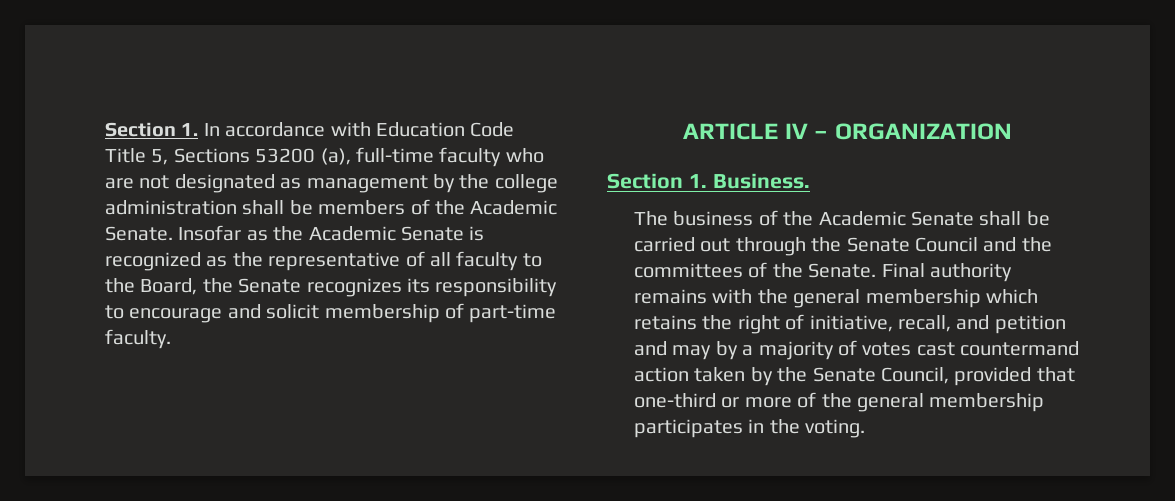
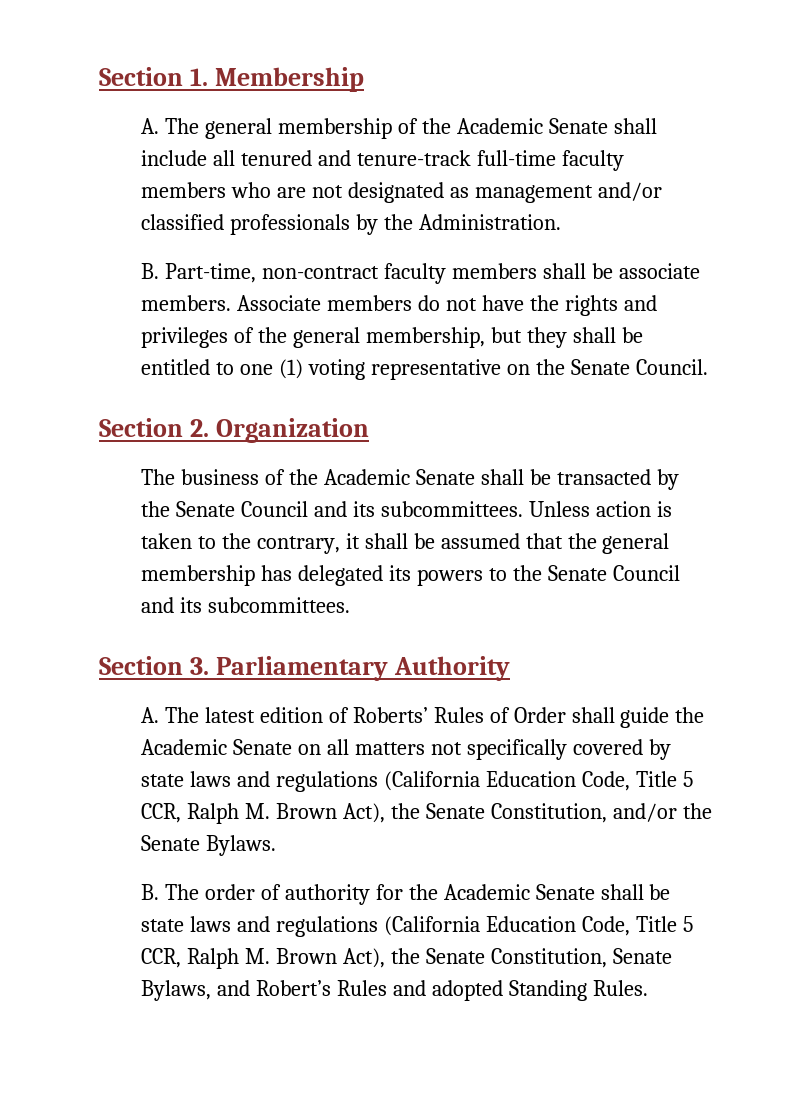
- Section 1. In accordance with Education Code Title 5, Sections 53200 (a), full-time faculty who are not designated as management by the college administration shall be members of the Academic Senate. Insofar as the Academic Senate is recognized as the representative of all faculty to the Board, the Senate recognizes its responsibility to encourage and solicit membership of part-time faculty.
- ARTICLE IV – ORGANIZATION
- Section 1. Business.
+ Section 1. Membership
+ A. The general membership of the Academic Senate shall include all tenured and tenure-track full-time faculty members who are not designated as management and/or classified professionals by the Administration.
+ B. Part-time, non-contract faculty members shall be associate members. Associate members do not have the rights and privileges of the general membership, but they shall be entitled to one (1) voting representative on the Senate Council.
+ Section 2. Organization
- The business of the Academic Senate shall be carried out through the Senate Council and the committees of the Senate. Final authority remains with the general membership which retains the right of initiative, recall, and petition and may by a majority of votes cast countermand action taken by the Senate Council, provided that one-third or more of the general membership participates in the voting.
+ The business of the Academic Senate shall be transacted by the Senate Council and its subcommittees. Unless action is taken to the contrary, it shall be assumed that the general membership has delegated its powers to the Senate Council and its subcommittees.
+ Section 3. Parliamentary Authority
+ A. The latest edition of Roberts’ Rules of Order shall guide the Academic Senate on all matters not specifically covered by state laws and regulations (California Education Code, Title 5 CCR, Ralph M. Brown Act), the Senate Constitution, and/or the Senate Bylaws.
+ B. The order of authority for the Academic Senate shall be state laws and regulations (California Education Code, Title 5 CCR, Ralph M. Brown Act), the Senate Constitution, Senate Bylaws, and Robert’s Rules and adopted Standing Rules.

